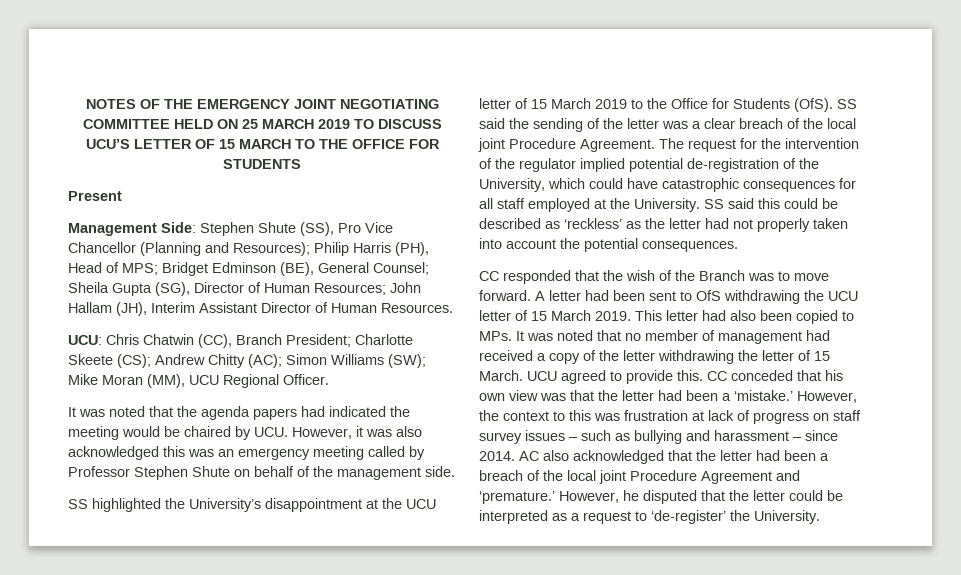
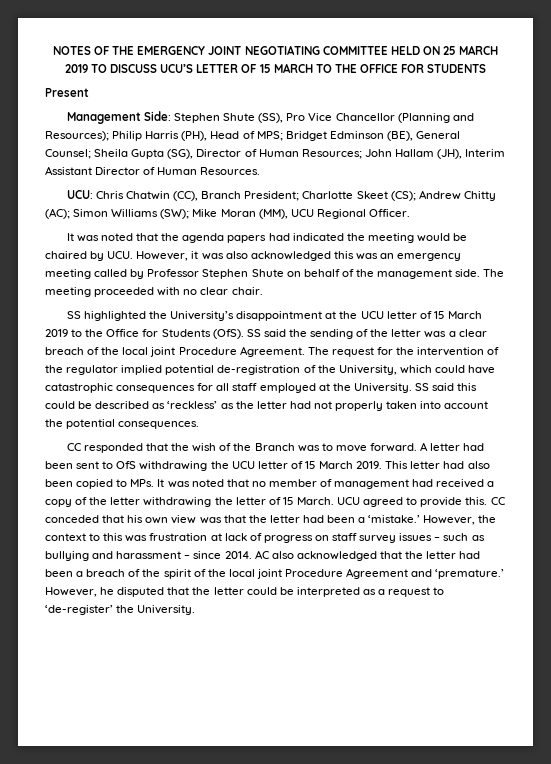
- UCU: Chris Chatwin (CC), Branch President; Charlotte Skeete (CS); Andrew Chitty (AC); Simon Williams (SW); Mike Moran (MM), UCU Regional Officer.
+ UCU: Chris Chatwin (CC), Branch President; Charlotte Skeet (CS); Andrew Chitty (AC); Simon Williams (SW); Mike Moran (MM), UCU Regional Officer.
+ The meeting proceeded with no clear chair.
- AC also acknowledged that the letter had been a breach of the local joint Procedure Agreement and ‘premature.’
+ AC also acknowledged that the letter had been a breach of the spirit of the local joint Procedure Agreement and ‘premature.’

